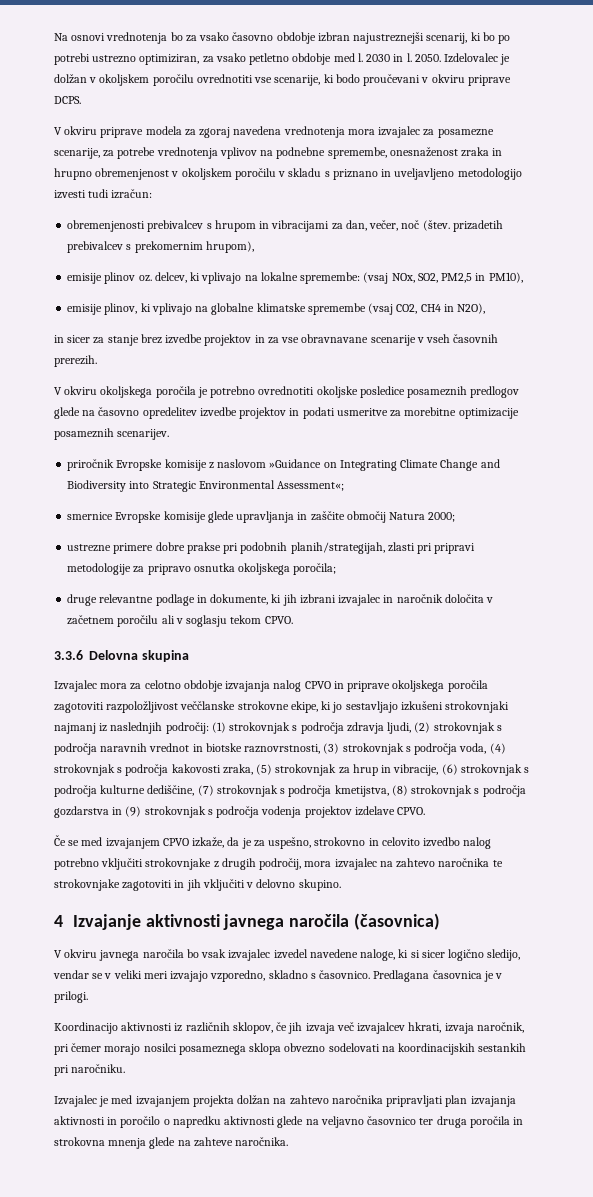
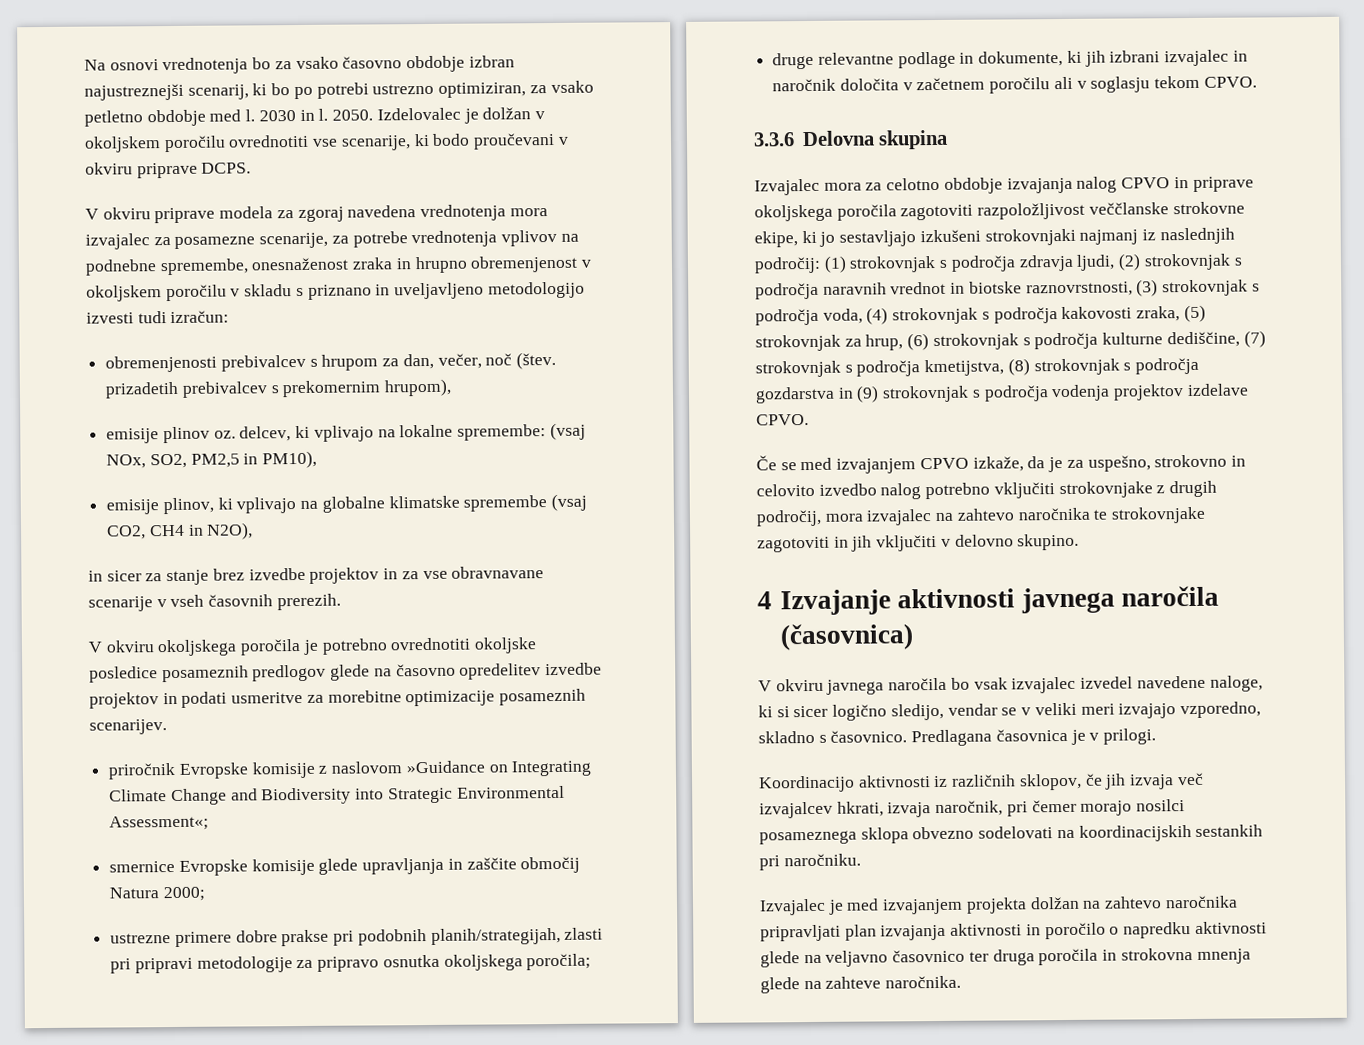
- obremenjenosti prebivalcev s hrupom in vibracijami za dan, večer, noč (štev. prizadetih prebivalcev s prekomernim hrupom),
+ obremenjenosti prebivalcev s hrupom za dan, večer, noč (štev. prizadetih prebivalcev s prekomernim hrupom),
- (1) strokovnjak s področja zdravja ljudi, (2) strokovnjak s področja naravnih vrednot in biotske raznovrstnosti, (3) strokovnjak s področja voda, (4) strokovnjak s področja kakovosti zraka, (5) strokovnjak za hrup in vibracije, (6) strokovnjak s področja kulturne dediščine, (7) strokovnjak s področja kmetijstva, (8) strokovnjak s področja gozdarstva in (9) strokovnjak s področja vodenja projektov izdelave CPVO.
+ (1) strokovnjak s področja zdravja ljudi, (2) strokovnjak s področja naravnih vrednot in biotske raznovrstnosti, (3) strokovnjak s področja voda, (4) strokovnjak s področja kakovosti zraka, (5) strokovnjak za hrup, (6) strokovnjak s področja kulturne dediščine, (7) strokovnjak s področja kmetijstva, (8) strokovnjak s področja gozdarstva in (9) strokovnjak s področja vodenja projektov izdelave CPVO.

